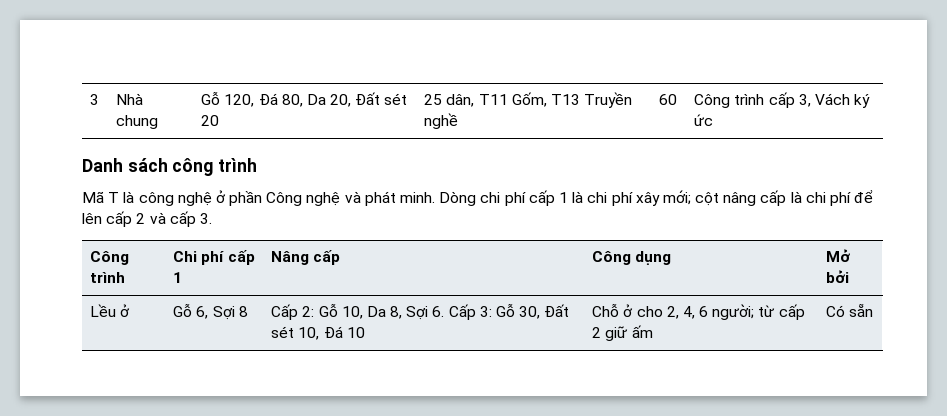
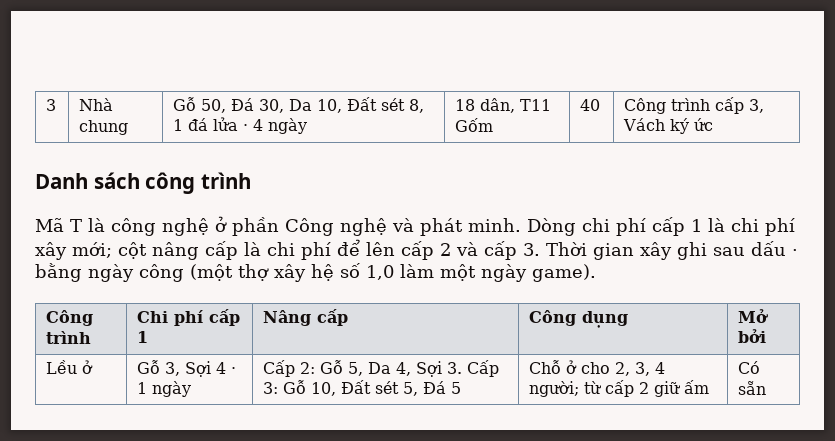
- 3 | Nhà chung | Gỗ 120, Đá 80, Da 20, Đất sét 20 | 25 dân, T11 Gốm, T13 Truyền nghề | 60 | Công trình cấp 3, Vách ký ức
+ 3 | Nhà chung | Gỗ 50, Đá 30, Da 10, Đất sét 8, 1 đá lửa · 4 ngày | 18 dân, T11 Gốm | 40 | Công trình cấp 3, Vách ký ức
- Dòng chi phí cấp 1 là chi phí xây mới; cột nâng cấp là chi phí để lên cấp 2 và cấp 3.
+ Dòng chi phí cấp 1 là chi phí xây mới; cột nâng cấp là chi phí để lên cấp 2 và cấp 3. Thời gian xây ghi sau dấu · bằng ngày công (một thợ xây hệ số 1,0 làm một ngày game).
- Lều ở | Gỗ 6, Sợi 8 | Cấp 2: Gỗ 10, Da 8, Sợi 6. Cấp 3: Gỗ 30, Đất sét 10, Đá 10 | Chỗ ở cho 2, 4, 6 người; từ cấp 2 giữ ấm | Có sẵn
+ Lều ở | Gỗ 3, Sợi 4 · 1 ngày | Cấp 2: Gỗ 5, Da 4, Sợi 3. Cấp 3: Gỗ 10, Đất sét 5, Đá 5 | Chỗ ở cho 2, 3, 4 người; từ cấp 2 giữ ấm | Có sẵn

